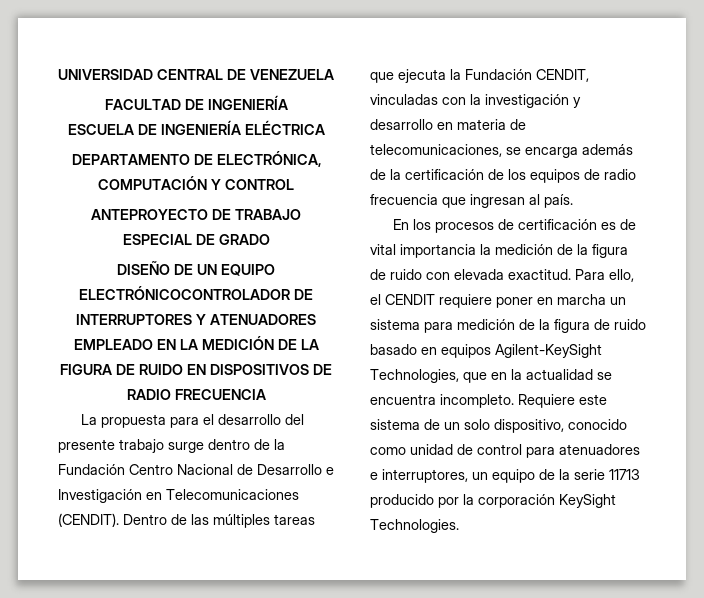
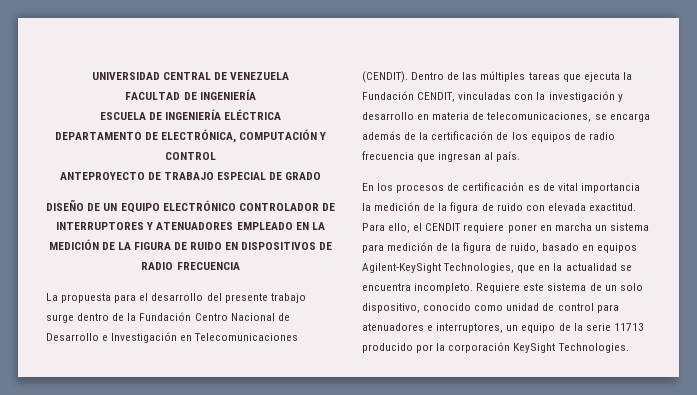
- DISEÑO DE UN EQUIPO ELECTRÓNICOCONTROLADOR DE INTERRUPTORES Y ATENUADORES EMPLEADO EN LA MEDICIÓN DE LA FIGURA DE RUIDO EN DISPOSITIVOS DE RADIO FRECUENCIA
+ DISEÑO DE UN EQUIPO ELECTRÓNICO CONTROLADOR DE INTERRUPTORES Y ATENUADORES EMPLEADO EN LA MEDICIÓN DE LA FIGURA DE RUIDO EN DISPOSITIVOS DE RADIO FRECUENCIA
- Para ello, el CENDIT requiere poner en marcha un sistema para medición de la figura de ruido basado en equipos Agilent-KeySight Technologies, que en la actualidad se encuentra incompleto.
+ Para ello, el CENDIT requiere poner en marcha un sistema para medición de la figura de ruido, basado en equipos Agilent-KeySight Technologies, que en la actualidad se encuentra incompleto.

